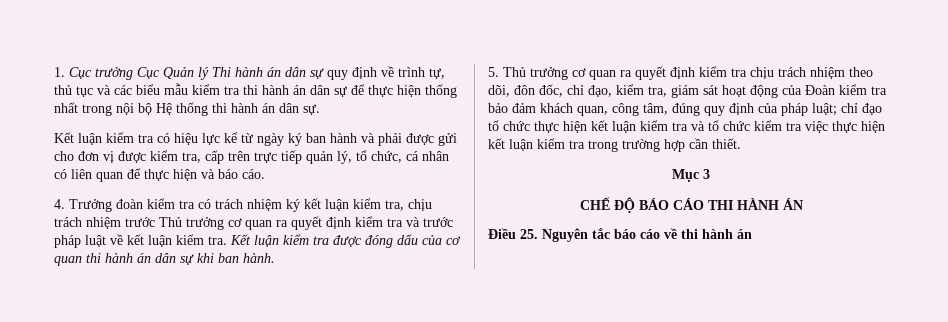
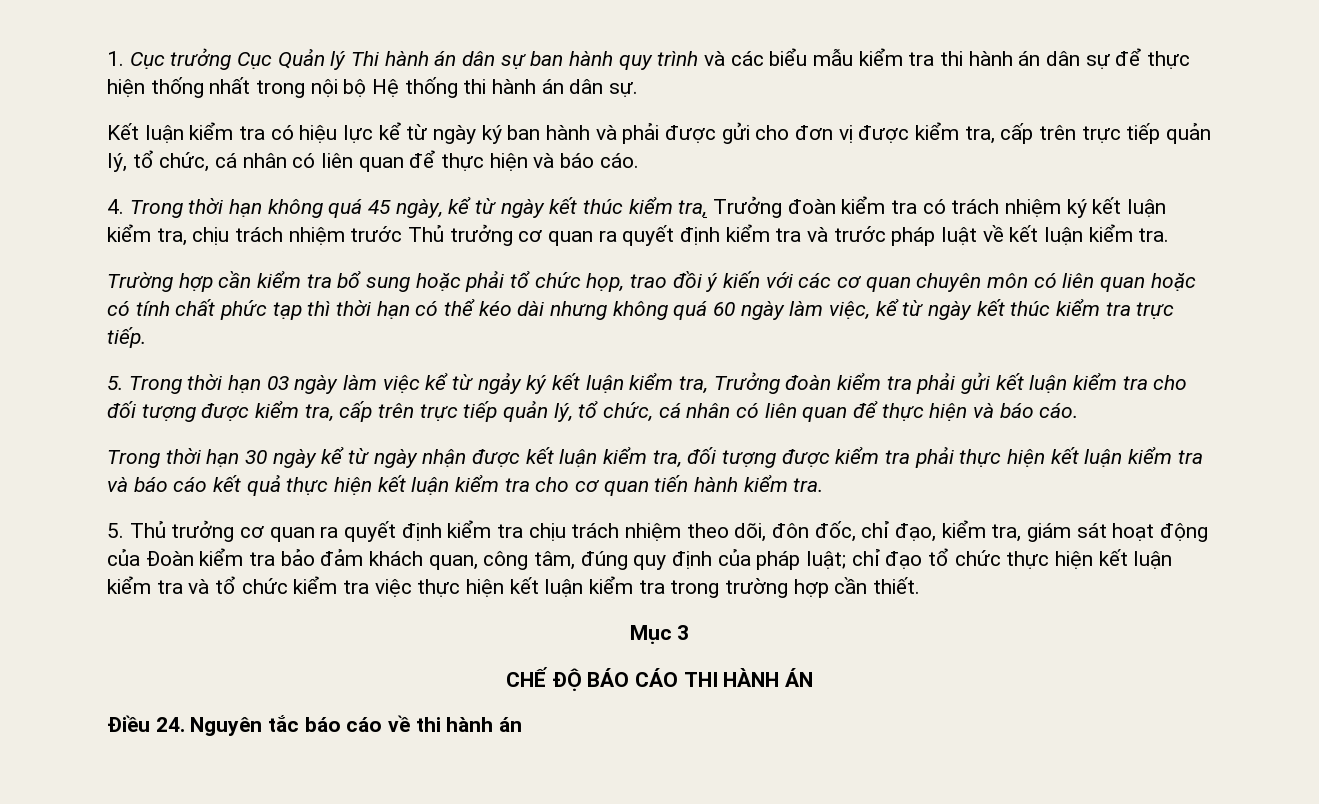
- 1. Cục trưởng Cục Quản lý Thi hành án dân sự quy định về trình tự, thủ tục và các biểu mẫu kiểm tra thi hành án dân sự để thực hiện thống nhất trong nội bộ Hệ thống thi hành án dân sự.
+ 1. Cục trưởng Cục Quản lý Thi hành án dân sự ban hành quy trình và các biểu mẫu kiểm tra thi hành án dân sự để thực hiện thống nhất trong nội bộ Hệ thống thi hành án dân sự.
- 4. Trưởng đoàn kiểm tra có trách nhiệm ký kết luận kiểm tra, chịu trách nhiệm trước Thủ trưởng cơ quan ra quyết định kiểm tra và trước pháp luật về kết luận kiểm tra. Kết luận kiểm tra được đóng dấu của cơ quan thi hành án dân sự khi ban hành.
+ 4. Trong thời hạn không quá 45 ngày, kể từ ngày kết thúc kiểm tra, Trưởng đoàn kiểm tra có trách nhiệm ký kết luận kiểm tra, chịu trách nhiệm trước Thủ trưởng cơ quan ra quyết định kiểm tra và trước pháp luật về kết luận kiểm tra.
+ Trường hợp cần kiểm tra bổ sung hoặc phải tổ chức họp, trao đồi ý kiến với các cơ quan chuyên môn có liên quan hoặc có tính chất phức tạp thì thời hạn có thể kéo dài nhưng không quá 60 ngày làm việc, kể từ ngày kết thúc kiểm tra trực tiếp.
+ 5. Trong thời hạn 03 ngày làm việc kể từ ngảy ký kết luận kiểm tra, Trưởng đoàn kiểm tra phải gửi kết luận kiểm tra cho đối tượng được kiểm tra, cấp trên trực tiếp quản lý, tổ chức, cá nhân có liên quan để thực hiện và báo cáo.
+ Trong thời hạn 30 ngày kể từ ngày nhận được kết luận kiểm tra, đối tượng được kiểm tra phải thực hiện kết luận kiểm tra và báo cáo kết quả thực hiện kết luận kiểm tra cho cơ quan tiến hành kiểm tra.
- Điều 25. Nguyên tắc báo cáo về thi hành án
+ Điều 24. Nguyên tắc báo cáo về thi hành án

